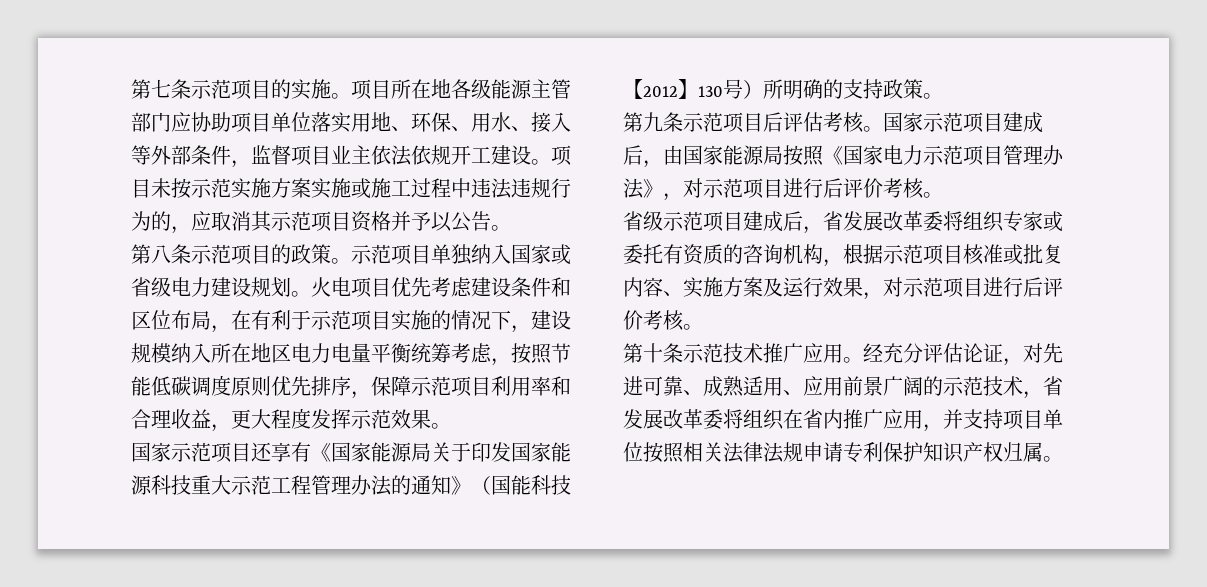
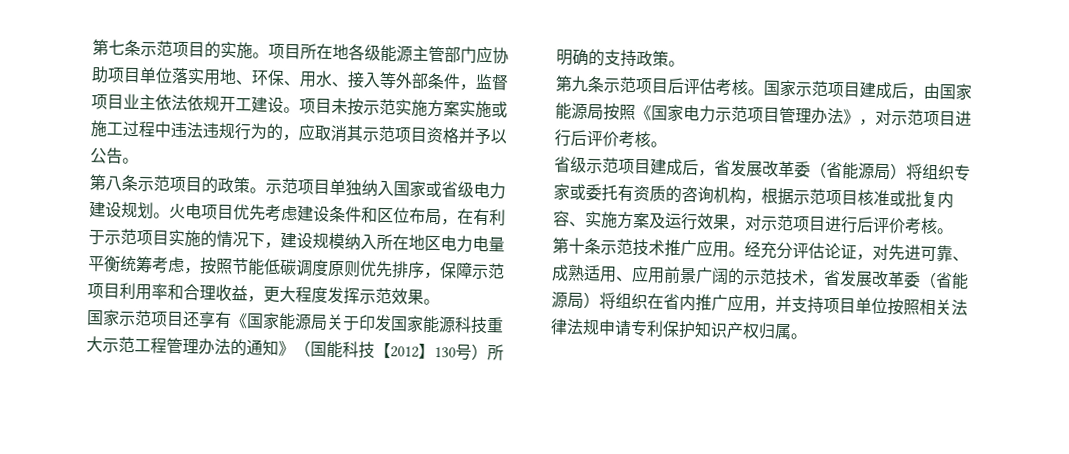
- 省级示范项目建成后，省发展改革委将组织专家或委托有资质的咨询机构，根据示范项目核准或批复内容、实施方案及运行效果，对示范项目进行后评价考核。
+ 省级示范项目建成后，省发展改革委（省能源局）将组织专家或委托有资质的咨询机构，根据示范项目核准或批复内容、实施方案及运行效果，对示范项目进行后评价考核。
- 经充分评估论证，对先进可靠、成熟适用、应用前景广阔的示范技术，省发展改革委将组织在省内推广应用，并支持项目单位按照相关法律法规申请专利保护知识产权归属。
+ 经充分评估论证，对先进可靠、成熟适用、应用前景广阔的示范技术，省发展改革委（省能源局）将组织在省内推广应用，并支持项目单位按照相关法律法规申请专利保护知识产权归属。

